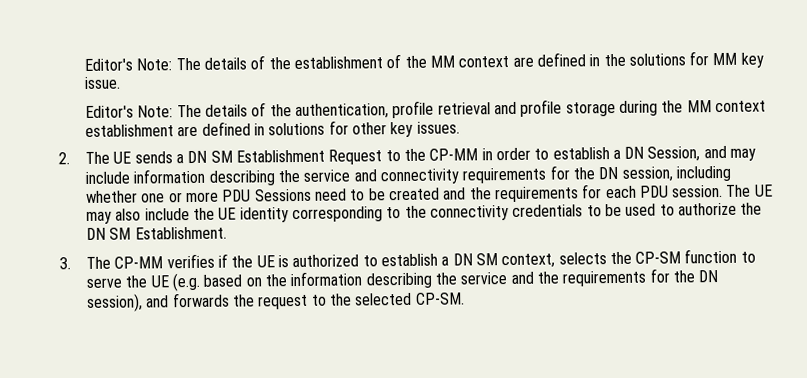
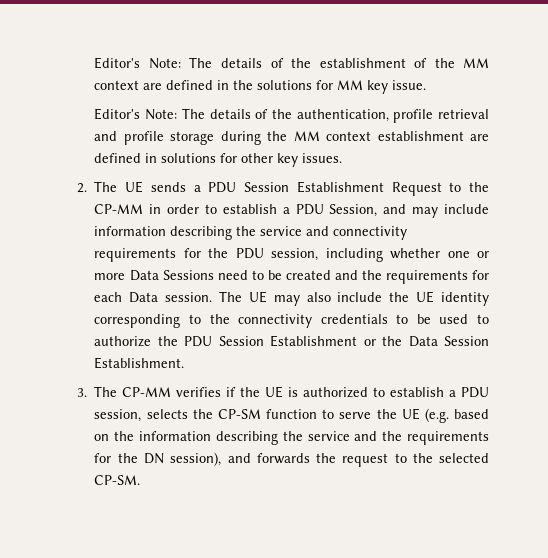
- 2. The UE sends a DN SM Establishment Request to the CP-MM in order to establish a DN Session, and may include information describing the service and connectivity requirements for the DN session, including whether one or more PDU Sessions need to be created and the requirements for each PDU session.
+ 2. The UE sends a PDU Session Establishment Request to the CP-MM in order to establish a PDU Session, and may include information describing the service and connectivity requirements for the PDU session, including whether one or more Data Sessions need to be created and the requirements for each Data session.
- The UE may also include the UE identity corresponding to the connectivity credentials to be used to authorize the DN SM Establishment.
+ The UE may also include the UE identity corresponding to the connectivity credentials to be used to authorize the PDU Session Establishment or the Data Session Establishment.
- 3. The CP-MM verifies if the UE is authorized to establish a DN SM context, selects the CP-SM function to serve the UE (e.g. based on the information describing the service and the requirements for the DN session), and forwards the request to the selected CP-SM.
+ 3. The CP-MM verifies if the UE is authorized to establish a PDU session, selects the CP-SM function to serve the UE (e.g. based on the information describing the service and the requirements for the DN session), and forwards the request to the selected CP-SM.

